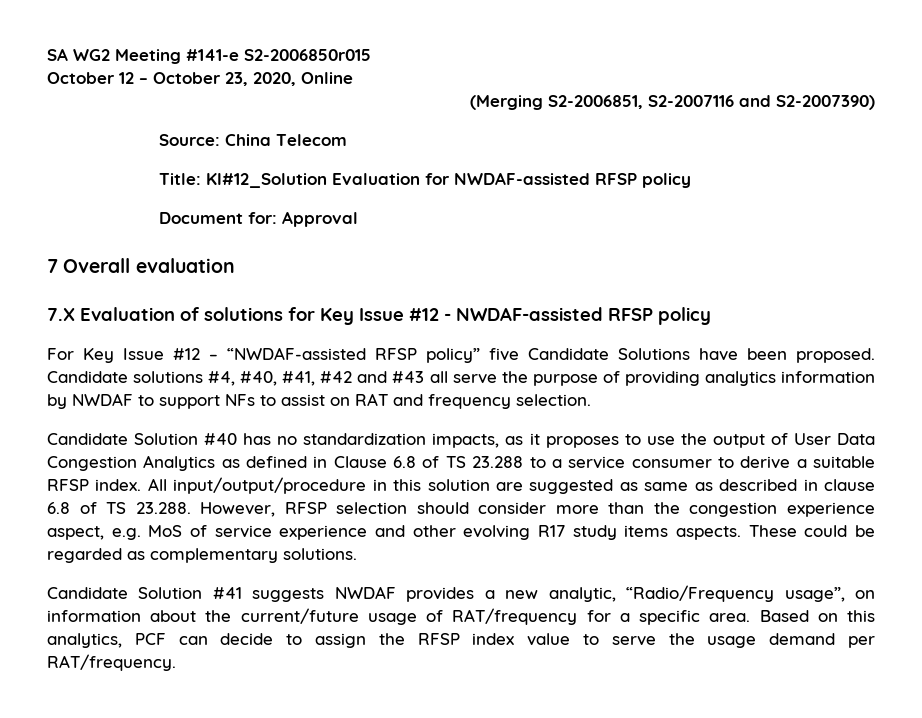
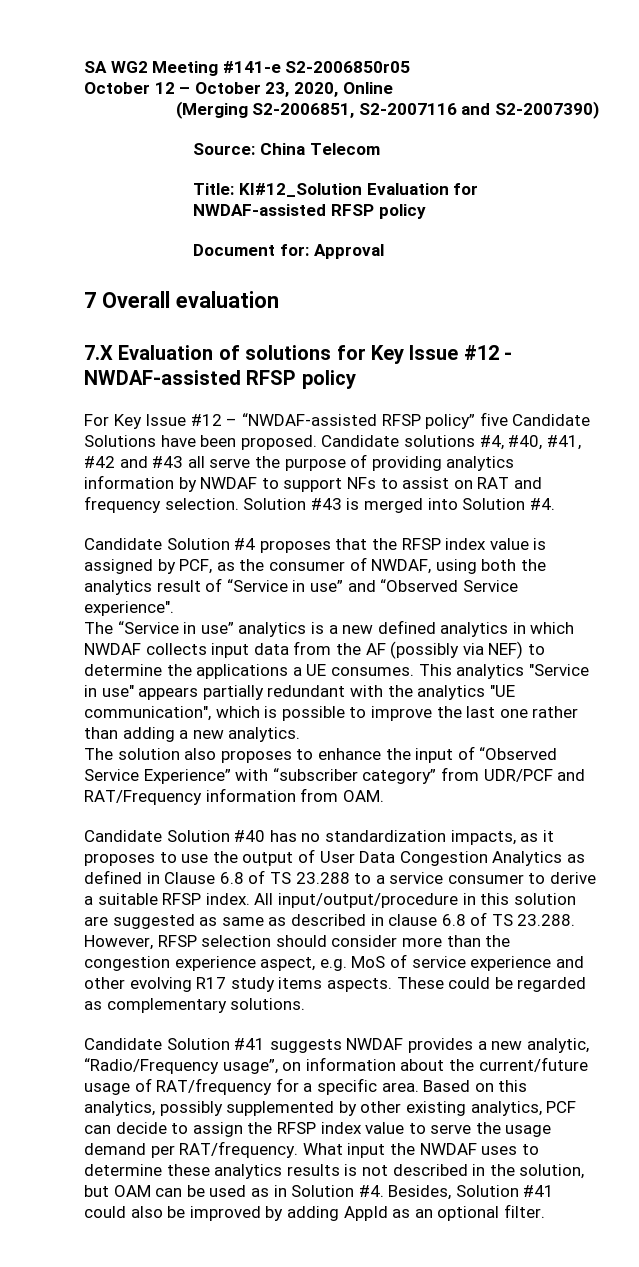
- SA WG2 Meeting #141-e S2-2006850r015
+ SA WG2 Meeting #141-e S2-2006850r05
+ Solution #43 is merged into Solution #4.
+ Candidate Solution #4 proposes that the RFSP index value is assigned by PCF, as the consumer of NWDAF, using both the analytics result of “Service in use” and “Observed Service experience".
+ The “Service in use” analytics is a new defined analytics in which NWDAF collects input data from the AF (possibly via NEF) to determine the applications a UE consumes. This analytics "Service in use" appears partially redundant with the analytics "UE communication", which is possible to improve the last one rather than adding a new analytics.
+ The solution also proposes to enhance the input of “Observed Service Experience” with “subscriber category” from UDR/PCF and RAT/Frequency information from OAM.
- Based on this analytics, PCF can decide to assign the RFSP index value to serve the usage demand per RAT/frequency.
+ Based on this analytics, possibly supplemented by other existing analytics, PCF can decide to assign the RFSP index value to serve the usage demand per RAT/frequency.
+ What input the NWDAF uses to determine these analytics results is not described in the solution, but OAM can be used as in Solution #4. Besides, Solution #41 could also be improved by adding AppId as an optional filter.

